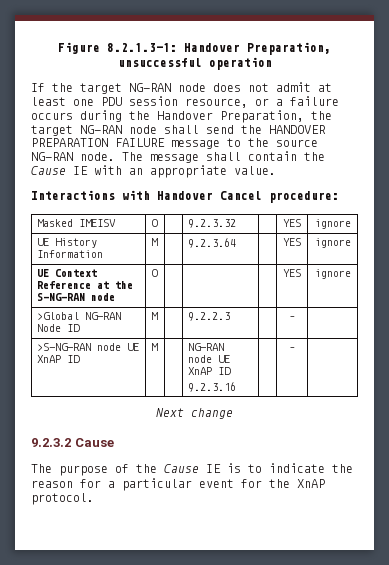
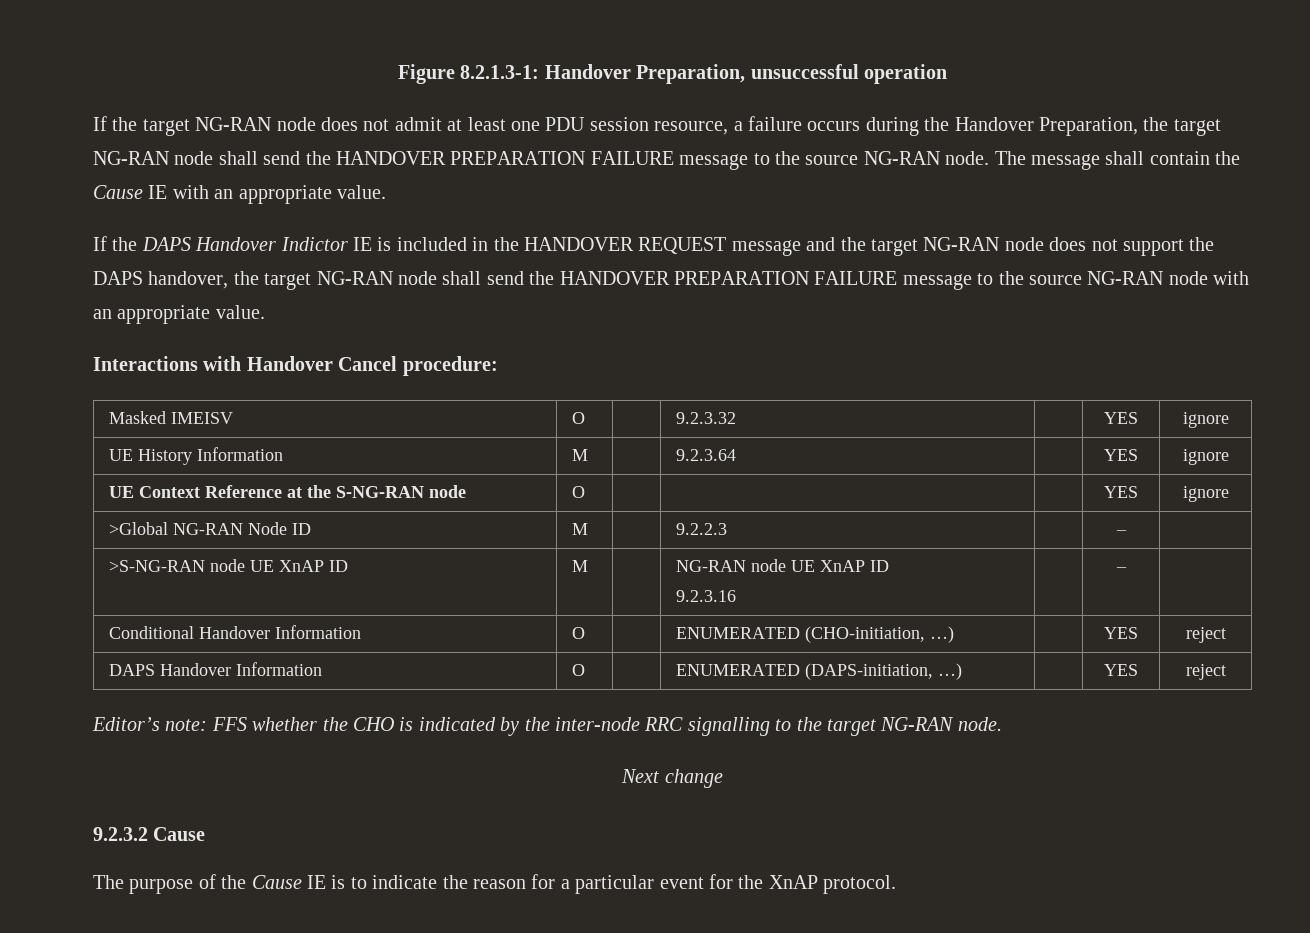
- If the target NG-RAN node does not admit at least one PDU session resource, or a failure occurs during the Handover Preparation, the target NG-RAN node shall send the HANDOVER PREPARATION FAILURE message to the source NG-RAN node.
+ If the target NG-RAN node does not admit at least one PDU session resource, a failure occurs during the Handover Preparation, the target NG-RAN node shall send the HANDOVER PREPARATION FAILURE message to the source NG-RAN node.
+ If the DAPS Handover Indictor IE is included in the HANDOVER REQUEST message and the target NG-RAN node does not support the DAPS handover, the target NG-RAN node shall send the HANDOVER PREPARATION FAILURE message to the source NG-RAN node with an appropriate value.
+ Conditional Handover Information | O | | ENUMERATED (CHO-initiation, …) | | YES | reject
+ DAPS Handover Information | O | | ENUMERATED (DAPS-initiation, …) | | YES | reject
+ Editor’s note: FFS whether the CHO is indicated by the inter-node RRC signalling to the target NG-RAN node.

